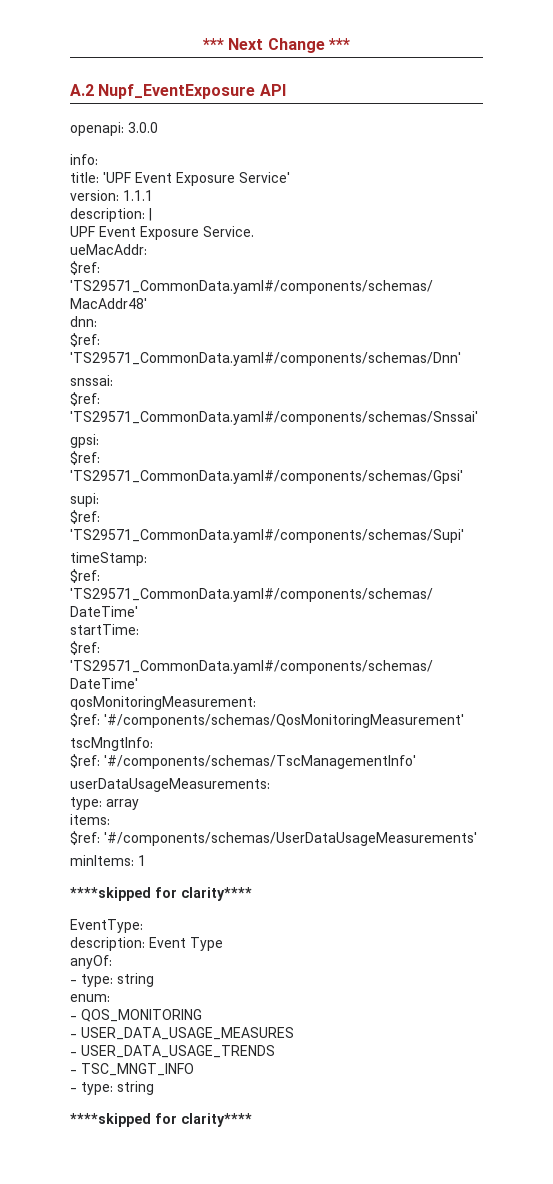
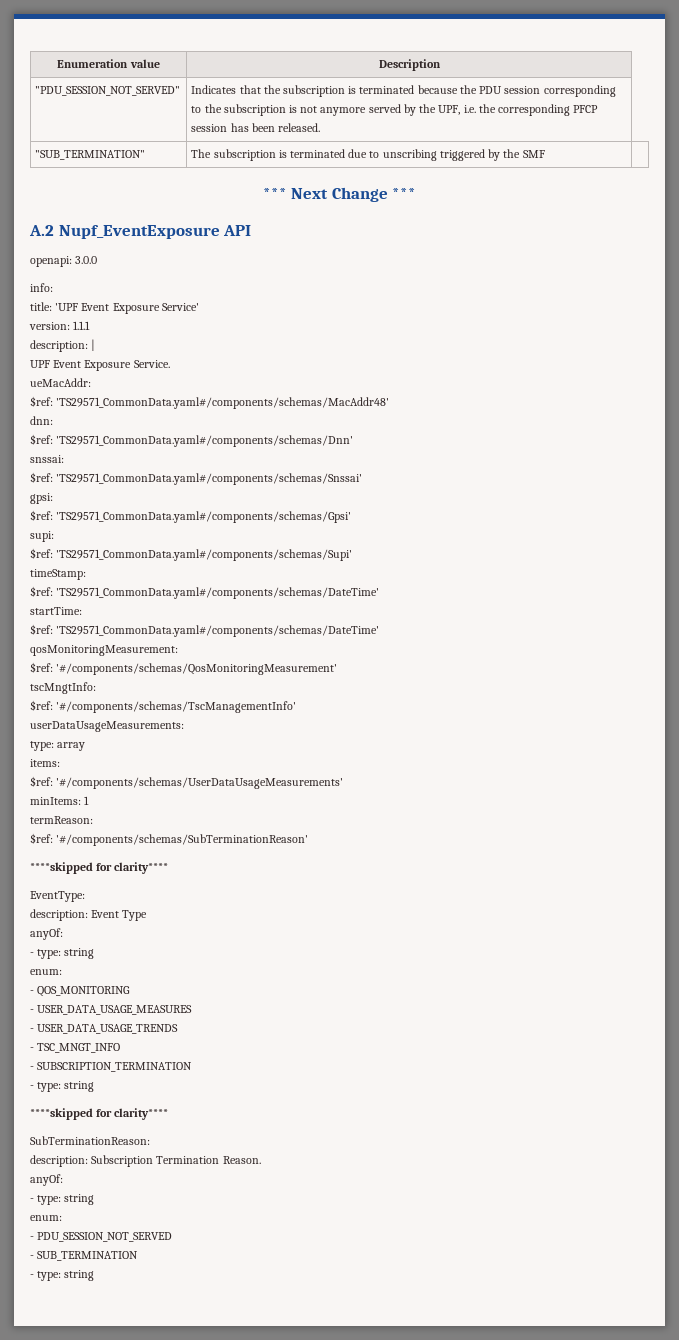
+ Enumeration value | Description
+ "PDU_SESSION_NOT_SERVED" | Indicates that the subscription is terminated because the PDU session corresponding to the subscription is not anymore served by the UPF, i.e. the corresponding PFCP session has been released.
+ "SUB_TERMINATION" | The subscription is terminated due to unscribing triggered by the SMF |
+ termReason:
+ $ref: '#/components/schemas/SubTerminationReason'
+ - SUBSCRIPTION_TERMINATION
+ SubTerminationReason:
+ description: Subscription Termination Reason.
+ anyOf:
+ - type: string
+ enum:
+ - PDU_SESSION_NOT_SERVED
+ - SUB_TERMINATION
+ - type: string

